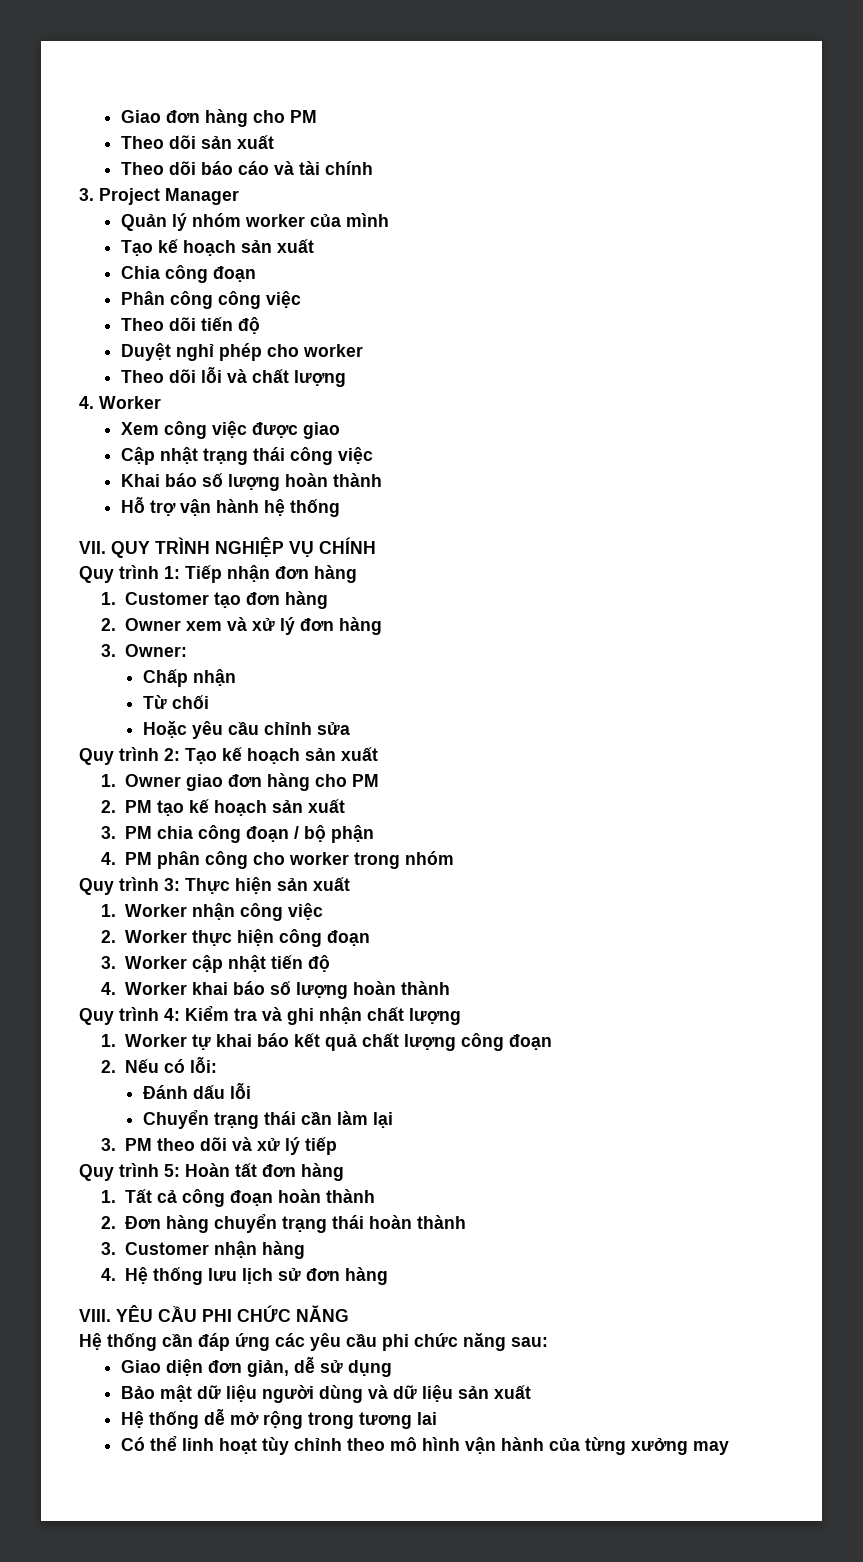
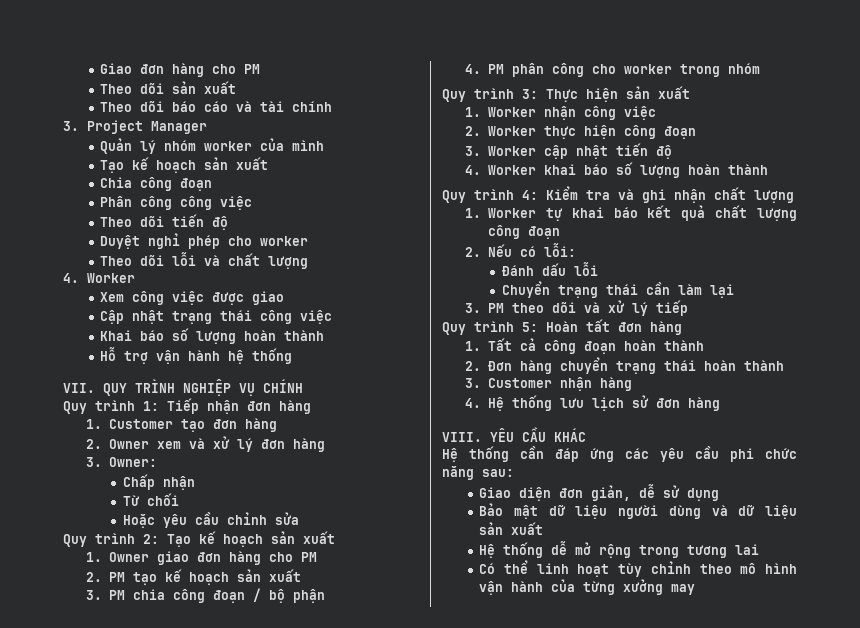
- YÊU CẦU PHI CHỨC NĂNG
+ YÊU CẦU KHÁC

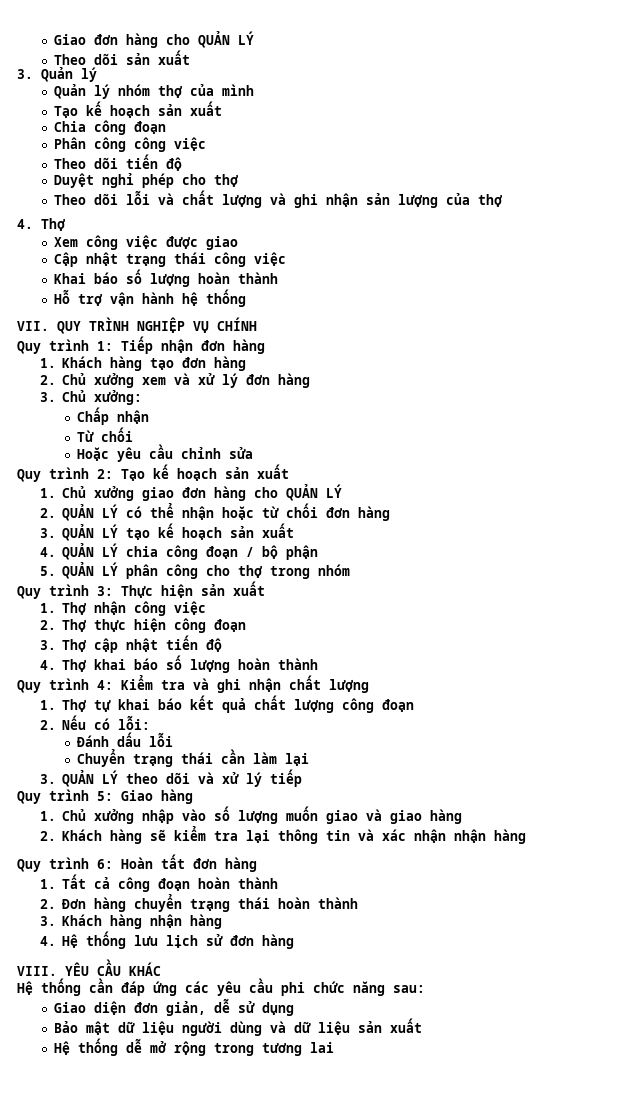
- Giao đơn hàng cho PM
+ Giao đơn hàng cho QUẢN LÝ
- Theo dõi báo cáo và tài chính
- 3. Project Manager
+ 3. Quản lý
- Quản lý nhóm worker của mình
+ Quản lý nhóm thợ của mình
- Duyệt nghỉ phép cho worker
+ Duyệt nghỉ phép cho thợ
- Theo dõi lỗi và chất lượng
- 4. Worker
+ Theo dõi lỗi và chất lượng và ghi nhận sản lượng của thợ
+ 4. Thợ
- 1. Customer tạo đơn hàng
+ 1. Khách hàng tạo đơn hàng
- 2. Owner xem và xử lý đơn hàng
+ 2. Chủ xưởng xem và xử lý đơn hàng
- 3. Owner:
+ 3. Chủ xưởng:
- 1. Owner giao đơn hàng cho PM
- 2. PM tạo kế hoạch sản xuất
+ 1. Chủ xưởng giao đơn hàng cho QUẢN LÝ
+ 2. QUẢN LÝ có thể nhận hoặc từ chối đơn hàng
+ 3. QUẢN LÝ tạo kế hoạch sản xuất
- 3. PM chia công đoạn / bộ phận
+ 4. QUẢN LÝ chia công đoạn / bộ phận
- 4. PM phân công cho worker trong nhóm
+ 5. QUẢN LÝ phân công cho thợ trong nhóm
- 1. Worker nhận công việc
+ 1. Thợ nhận công việc
- 2. Worker thực hiện công đoạn
+ 2. Thợ thực hiện công đoạn
- 3. Worker cập nhật tiến độ
+ 3. Thợ cập nhật tiến độ
- 4. Worker khai báo số lượng hoàn thành
+ 4. Thợ khai báo số lượng hoàn thành
- 1. Worker tự khai báo kết quả chất lượng công đoạn
+ 1. Thợ tự khai báo kết quả chất lượng công đoạn
- 3. PM theo dõi và xử lý tiếp
+ 3. QUẢN LÝ theo dõi và xử lý tiếp
- Quy trình 5: Hoàn tất đơn hàng
+ Quy trình 5: Giao hàng
+ 1. Chủ xưởng nhập vào số lượng muốn giao và giao hàng
+ 2. Khách hàng sẽ kiểm tra lại thông tin và xác nhận nhận hàng
+ Quy trình 6: Hoàn tất đơn hàng
- 3. Customer nhận hàng
+ 3. Khách hàng nhận hàng
- Có thể linh hoạt tùy chỉnh theo mô hình vận hành của từng xưởng may

